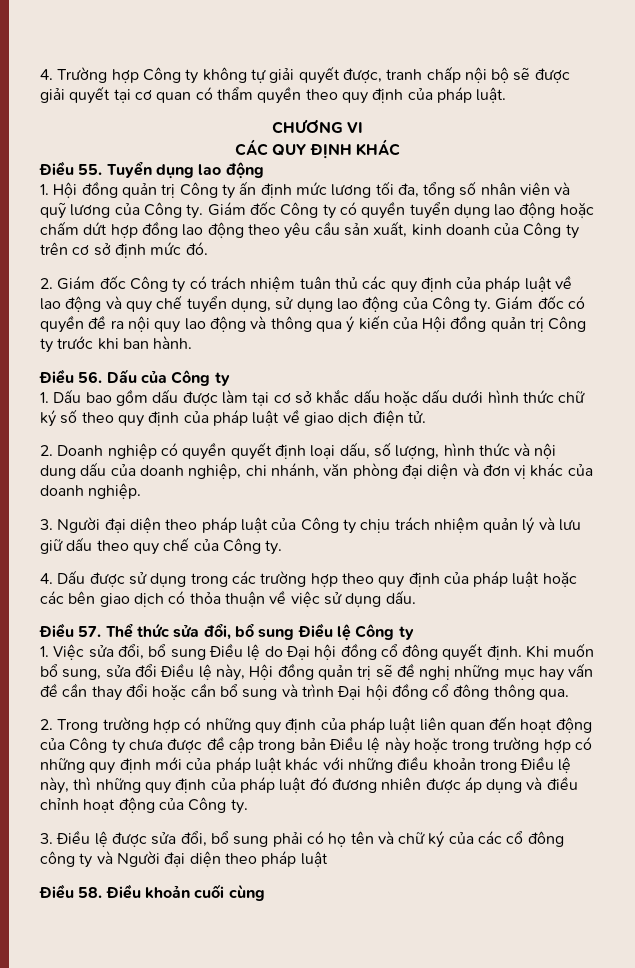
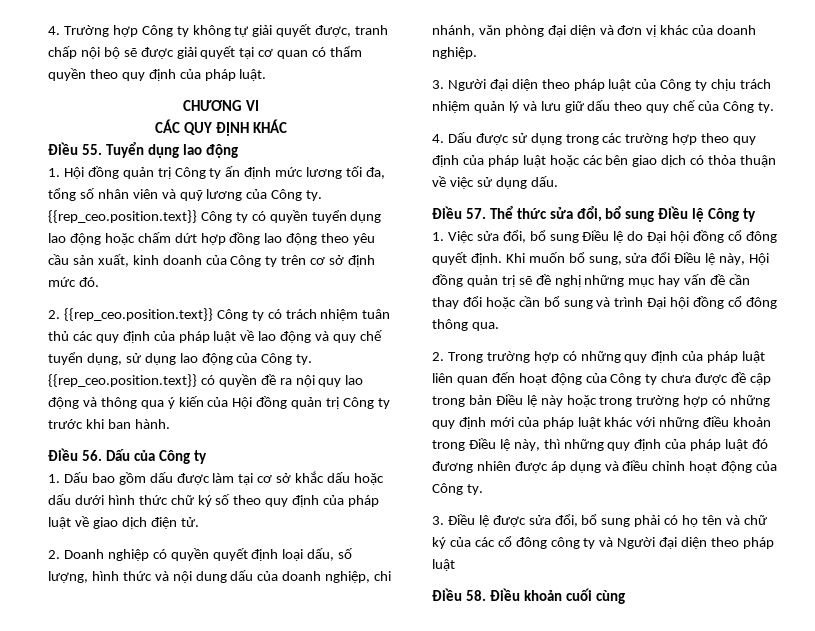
- Giám đốc Công ty có quyền tuyển dụng lao động hoặc chấm dứt hợp đồng lao động theo yêu cầu sản xuất, kinh doanh của Công ty trên cơ sở định mức đó.
+ {{rep_ceo.position.text}} Công ty có quyền tuyển dụng lao động hoặc chấm dứt hợp đồng lao động theo yêu cầu sản xuất, kinh doanh của Công ty trên cơ sở định mức đó.
- 2. Giám đốc Công ty có trách nhiệm tuân thủ các quy định của pháp luật về lao động và quy chế tuyển dụng, sử dụng lao động của Công ty.
+ 2. {{rep_ceo.position.text}} Công ty có trách nhiệm tuân thủ các quy định của pháp luật về lao động và quy chế tuyển dụng, sử dụng lao động của Công ty.
- Giám đốc có quyền đề ra nội quy lao động và thông qua ý kiến của Hội đồng quản trị Công ty trước khi ban hành.
+ {{rep_ceo.position.text}} có quyền đề ra nội quy lao động và thông qua ý kiến của Hội đồng quản trị Công ty trước khi ban hành.

